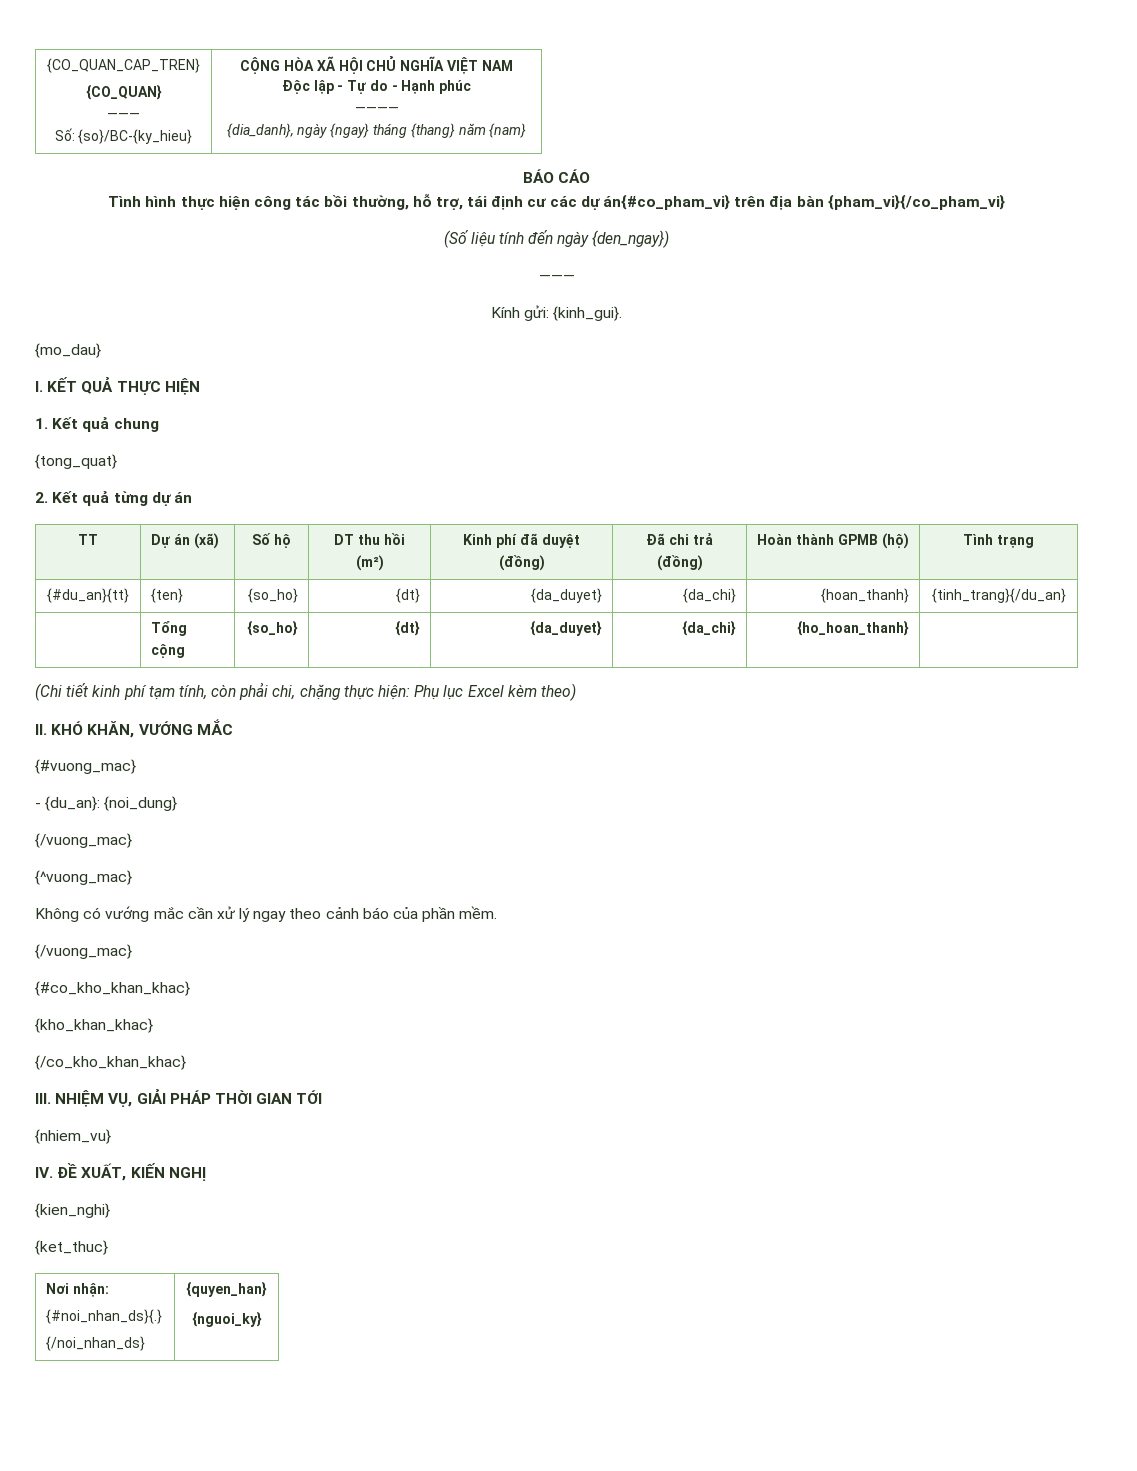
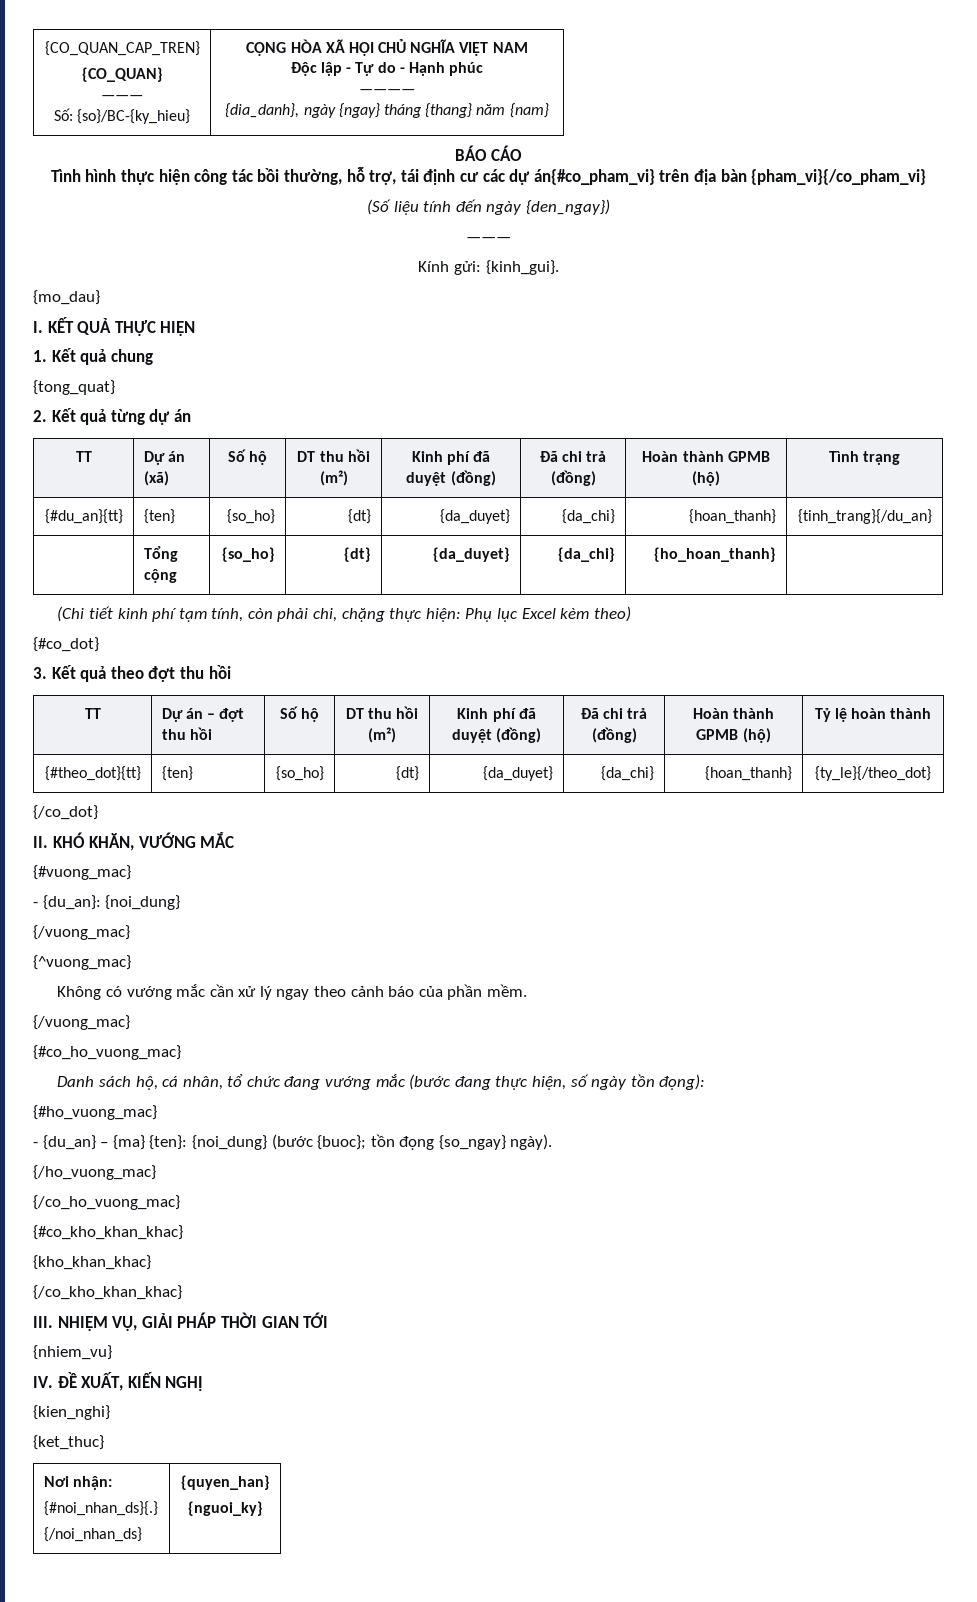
+ {#co_dot}
+ 3. Kết quả theo đợt thu hồi
+ TT | Dự án – đợt thu hồi | Số hộ | DT thu hồi (m²) | Kinh phí đã duyệt (đồng) | Đã chi trả (đồng) | Hoàn thành GPMB (hộ) | Tỷ lệ hoàn thành
+ {#theo_dot}{tt} | {ten} | {so_ho} | {dt} | {da_duyet} | {da_chi} | {hoan_thanh} | {ty_le}{/theo_dot}
+ {/co_dot}
+ {#co_ho_vuong_mac}
+ Danh sách hộ, cá nhân, tổ chức đang vướng mắc (bước đang thực hiện, số ngày tồn đọng):
+ {#ho_vuong_mac}
+ - {du_an} – {ma} {ten}: {noi_dung} (bước {buoc}; tồn đọng {so_ngay} ngày).
+ {/ho_vuong_mac}
+ {/co_ho_vuong_mac}

